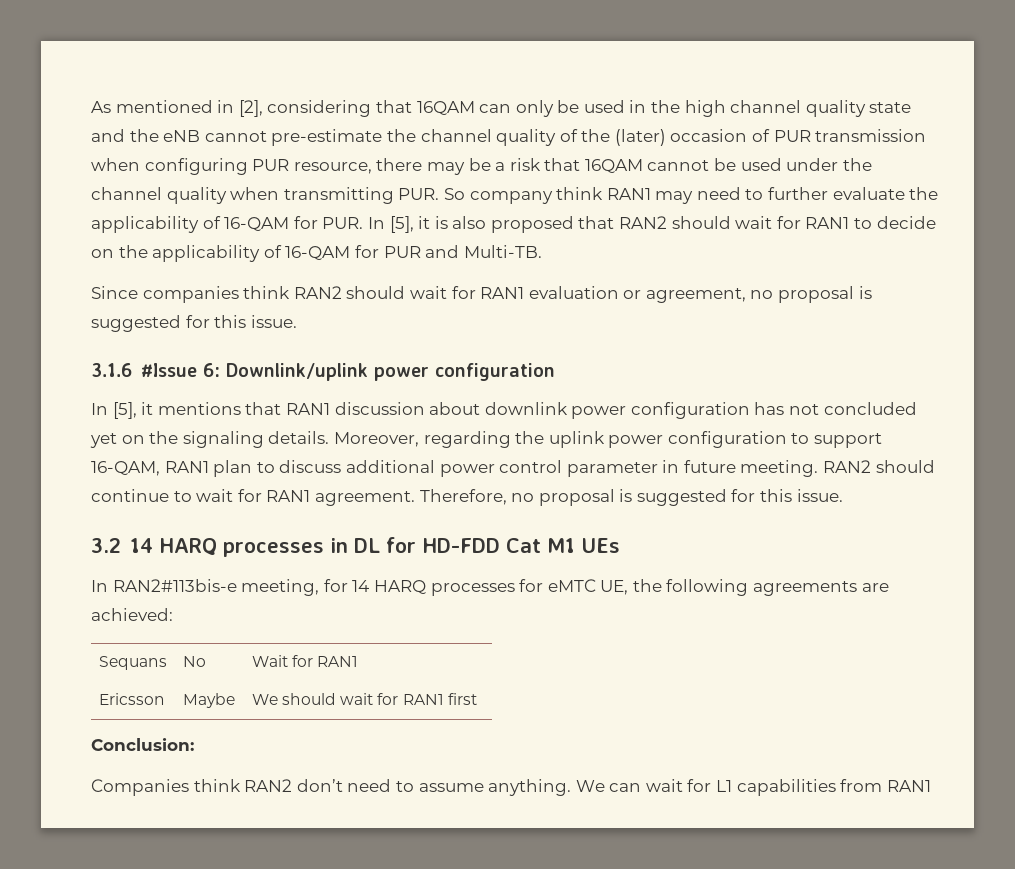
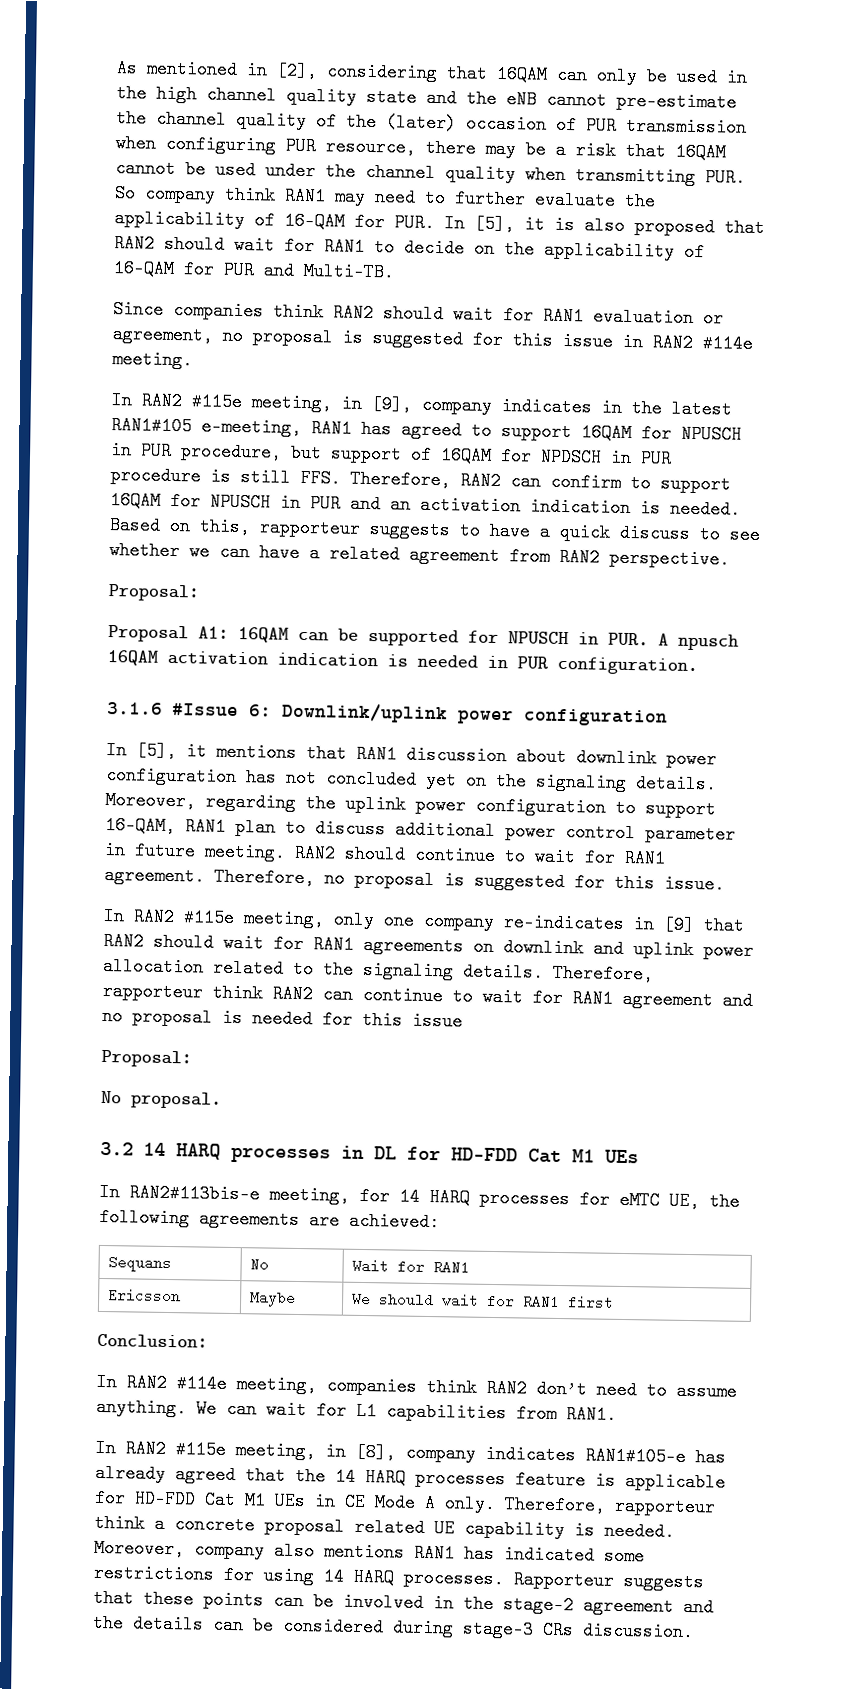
- Since companies think RAN2 should wait for RAN1 evaluation or agreement, no proposal is suggested for this issue.
+ Since companies think RAN2 should wait for RAN1 evaluation or agreement, no proposal is suggested for this issue in RAN2 #114e meeting.
+ In RAN2 #115e meeting, in [9], company indicates in the latest RAN1#105 e-meeting, RAN1 has agreed to support 16QAM for NPUSCH in PUR procedure, but support of 16QAM for NPDSCH in PUR procedure is still FFS. Therefore, RAN2 can confirm to support 16QAM for NPUSCH in PUR and an activation indication is needed. Based on this, rapporteur suggests to have a quick discuss to see whether we can have a related agreement from RAN2 perspective.
+ Proposal:
+ Proposal A1: 16QAM can be supported for NPUSCH in PUR. A npusch 16QAM activation indication is needed in PUR configuration.
+ In RAN2 #115e meeting, only one company re-indicates in [9] that RAN2 should wait for RAN1 agreements on downlink and uplink power allocation related to the signaling details. Therefore, rapporteur think RAN2 can continue to wait for RAN1 agreement and no proposal is needed for this issue
+ Proposal:
+ No proposal.
- Companies think RAN2 don’t need to assume anything.
+ In RAN2 #114e meeting, companies think RAN2 don’t need to assume anything.
- We can wait for L1 capabilities from RAN1
+ We can wait for L1 capabilities from RAN1.
+ In RAN2 #115e meeting, in [8], company indicates RAN1#105-e has already agreed that the 14 HARQ processes feature is applicable for HD-FDD Cat M1 UEs in CE Mode A only. Therefore, rapporteur think a concrete proposal related UE capability is needed. Moreover, company also mentions RAN1 has indicated some restrictions for using 14 HARQ processes. Rapporteur suggests that these points can be involved in the stage-2 agreement and the details can be considered during stage-3 CRs discussion.

